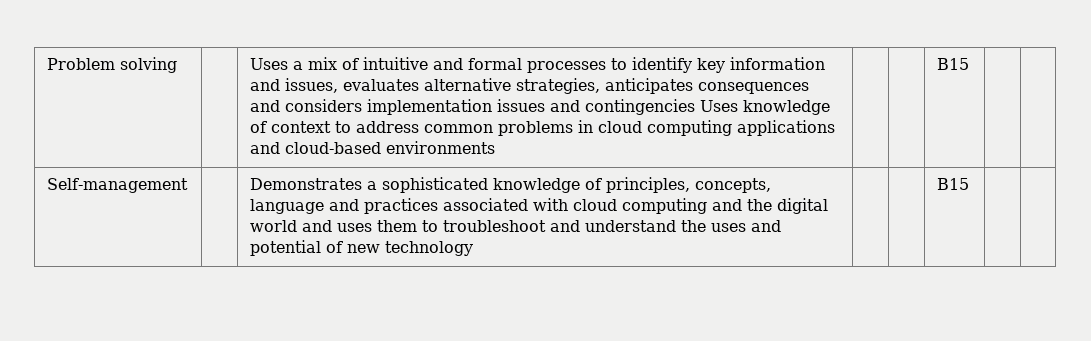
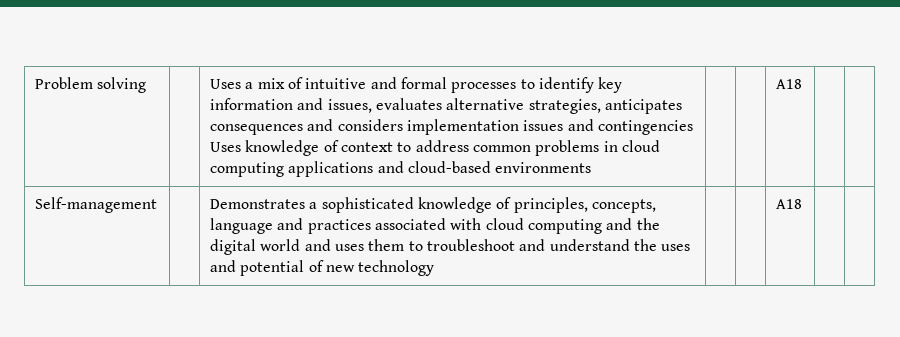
- Uses a mix of intuitive and formal processes to identify key information and issues, evaluates alternative strategies, anticipates consequences and considers implementation issues and contingencies Uses knowledge of context to address common problems in cloud computing applications and cloud-based environments | | | B15
+ Uses a mix of intuitive and formal processes to identify key information and issues, evaluates alternative strategies, anticipates consequences and considers implementation issues and contingencies Uses knowledge of context to address common problems in cloud computing applications and cloud-based environments | | | A18
- Self-management | | Demonstrates a sophisticated knowledge of principles, concepts, language and practices associated with cloud computing and the digital world and uses them to troubleshoot and understand the uses and potential of new technology | | | B15 | |
+ Self-management | | Demonstrates a sophisticated knowledge of principles, concepts, language and practices associated with cloud computing and the digital world and uses them to troubleshoot and understand the uses and potential of new technology | | | A18 | |

